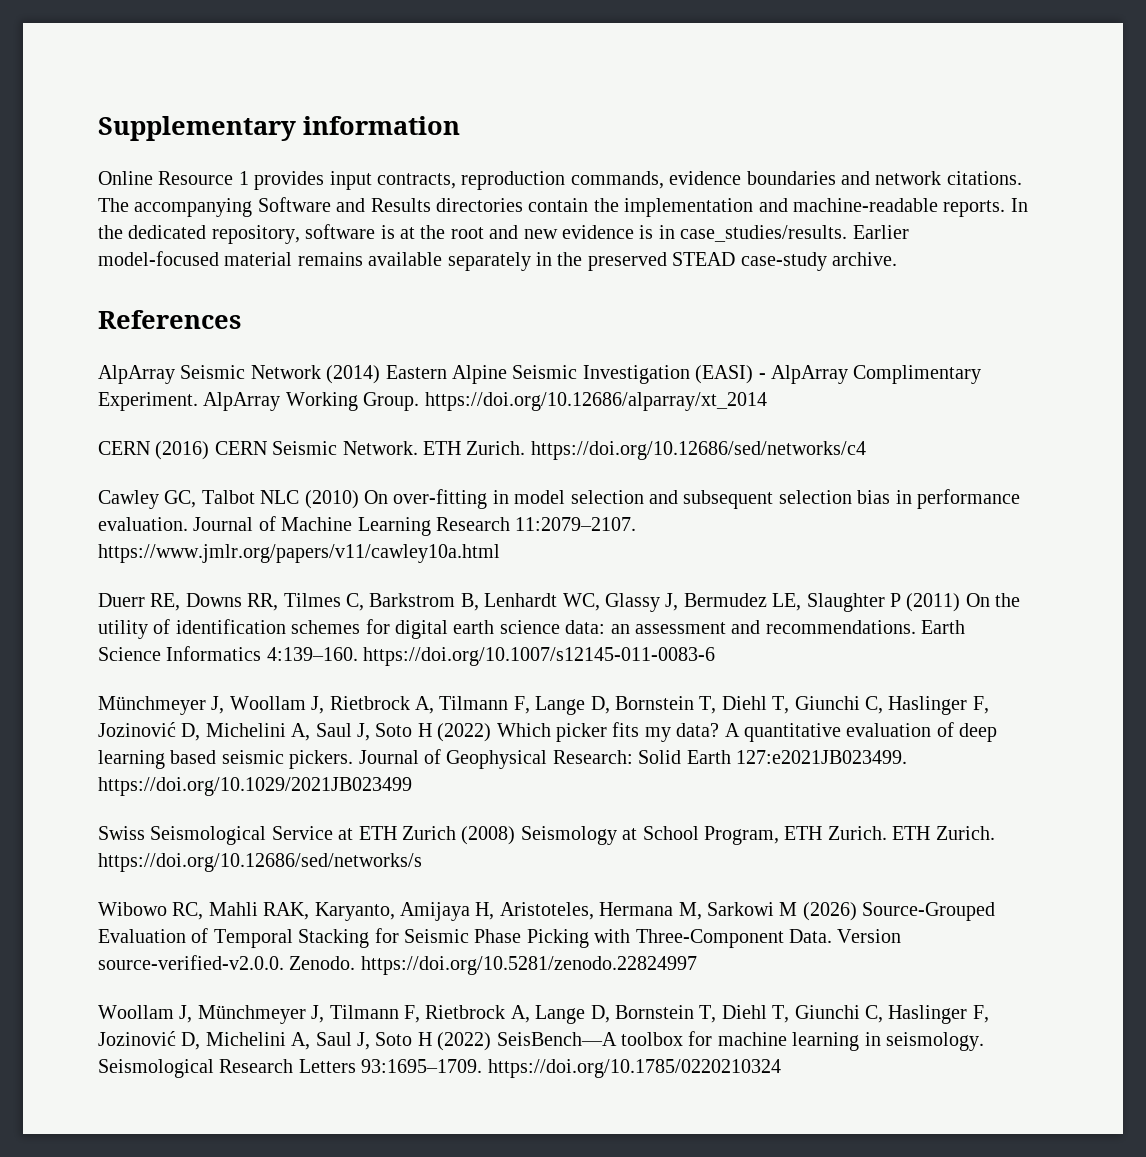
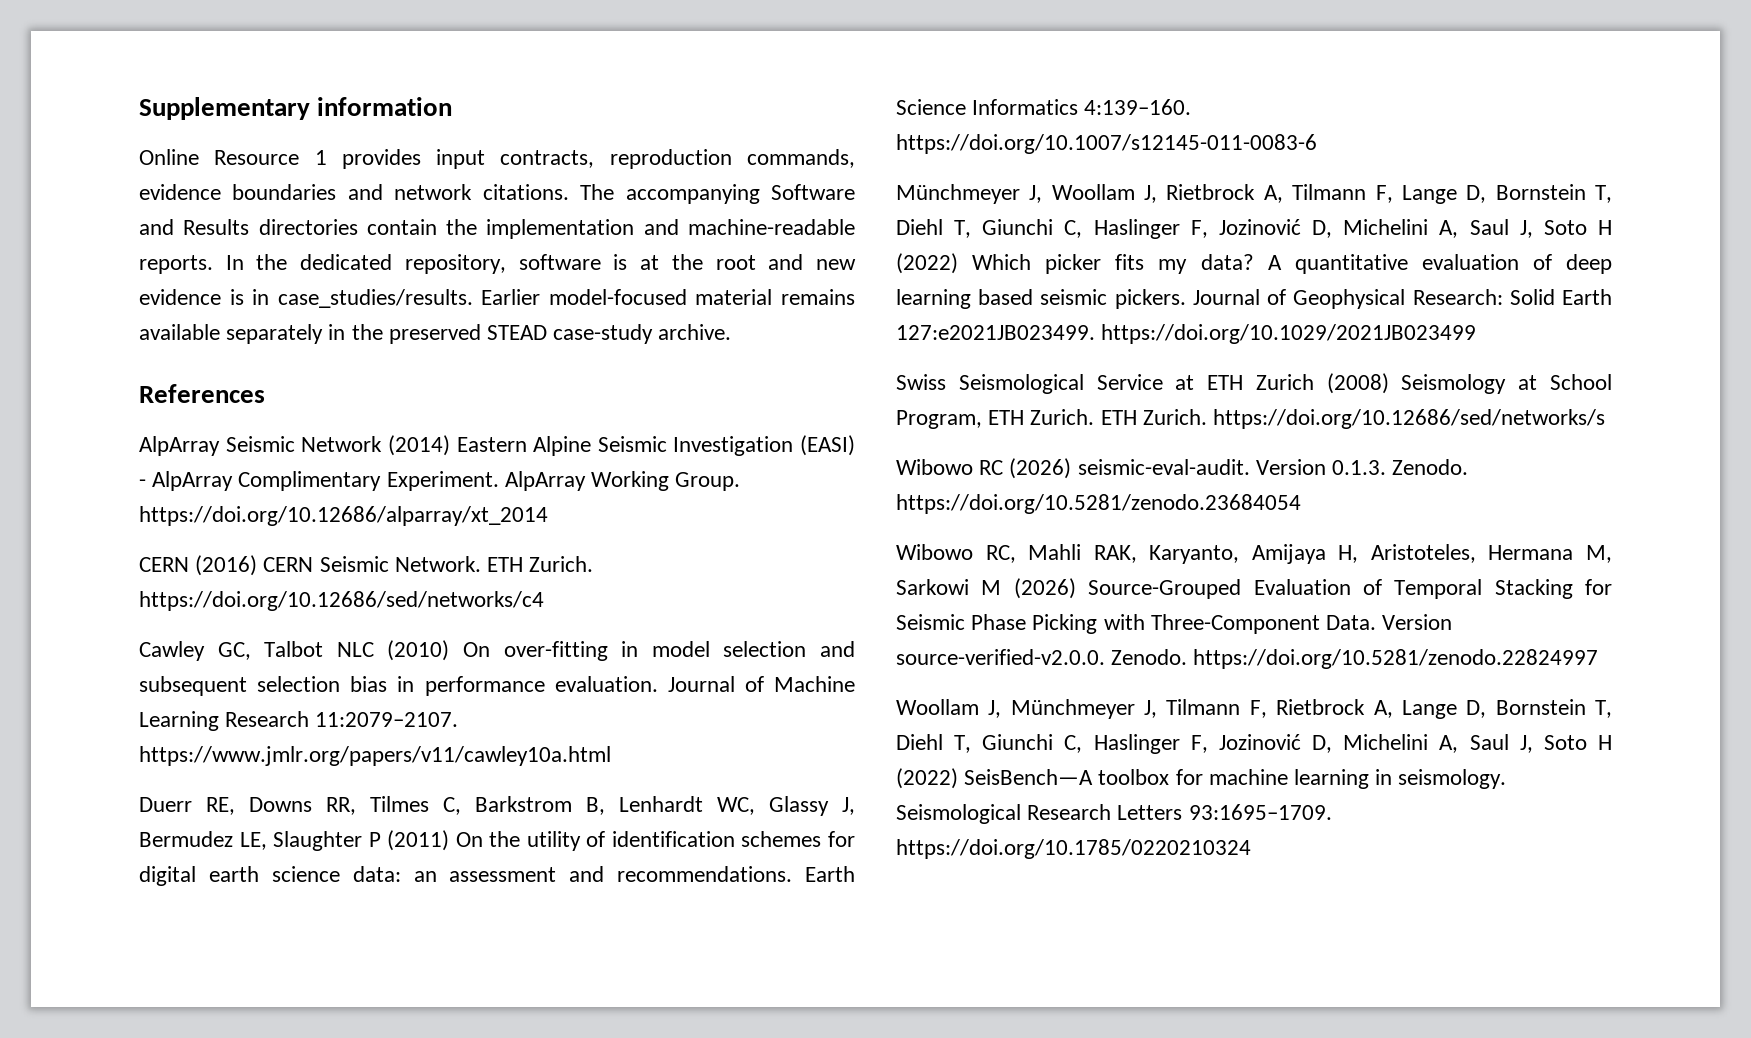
+ Wibowo RC (2026) seismic-eval-audit. Version 0.1.3. Zenodo. https://doi.org/10.5281/zenodo.23684054

